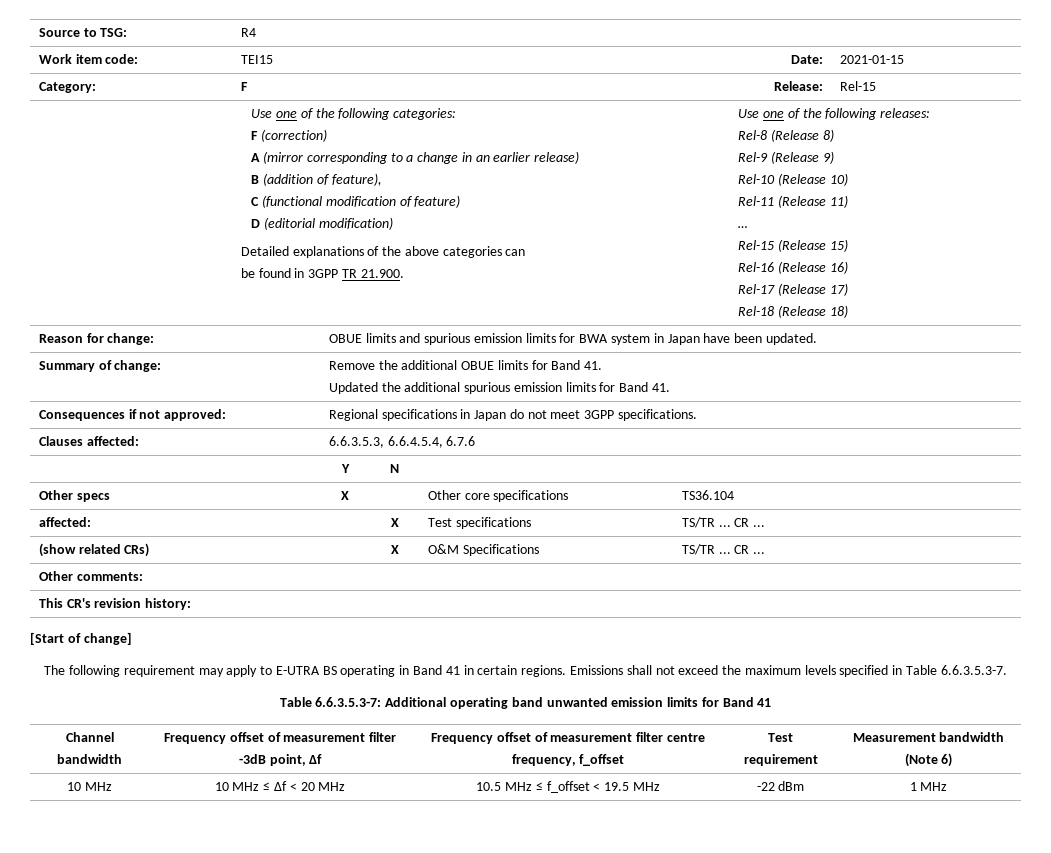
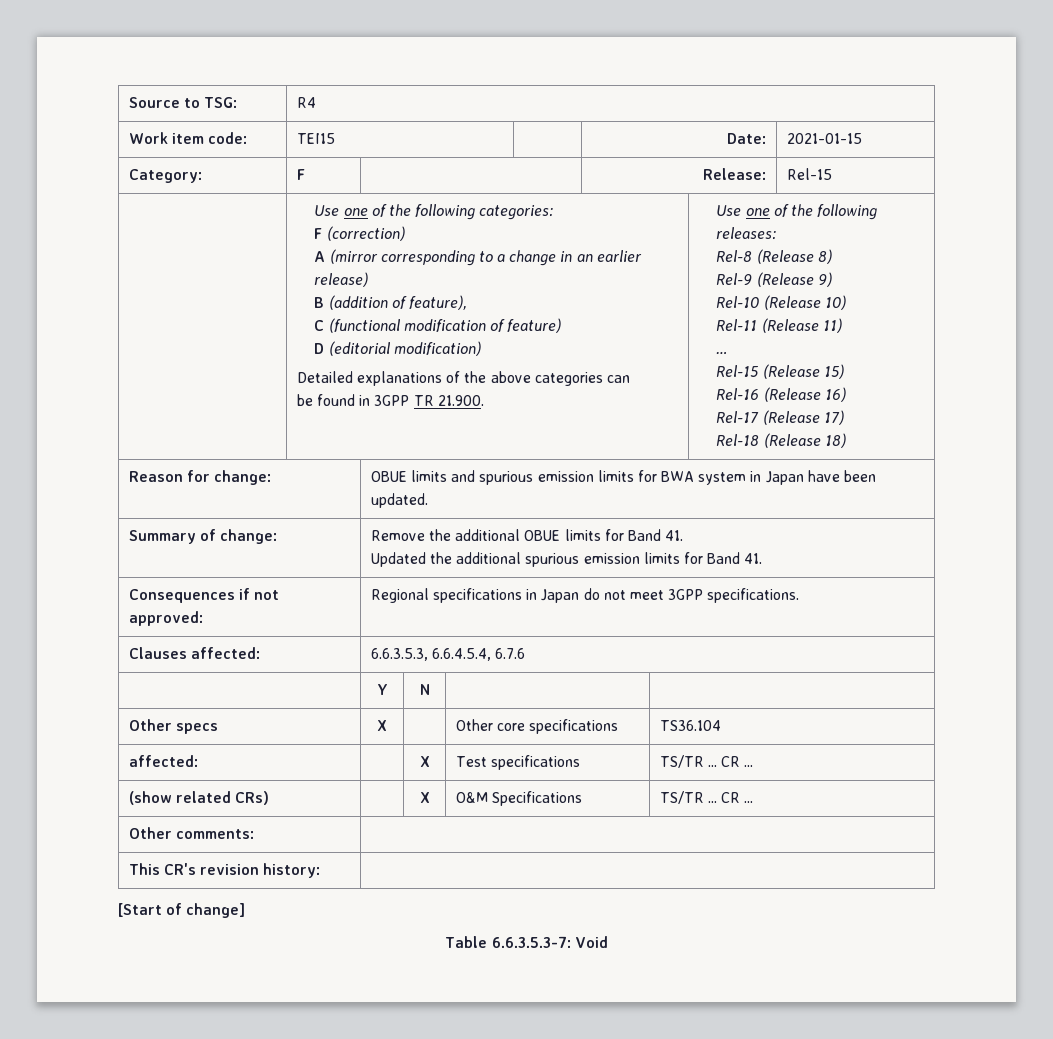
- The following requirement may apply to E-UTRA BS operating in Band 41 in certain regions. Emissions shall not exceed the maximum levels specified in Table 6.6.3.5.3-7.
- Table 6.6.3.5.3-7: Additional operating band unwanted emission limits for Band 41
- Channel bandwidth | Frequency offset of measurement filter -3dB point, Δf | Frequency offset of measurement filter centre frequency, f_offset | Test requirement | Measurement bandwidth (Note 6)
- 10 MHz | 10 MHz ≤ Δf < 20 MHz | 10.5 MHz ≤ f_offset < 19.5 MHz | -22 dBm | 1 MHz
+ Table 6.6.3.5.3-7: Void

